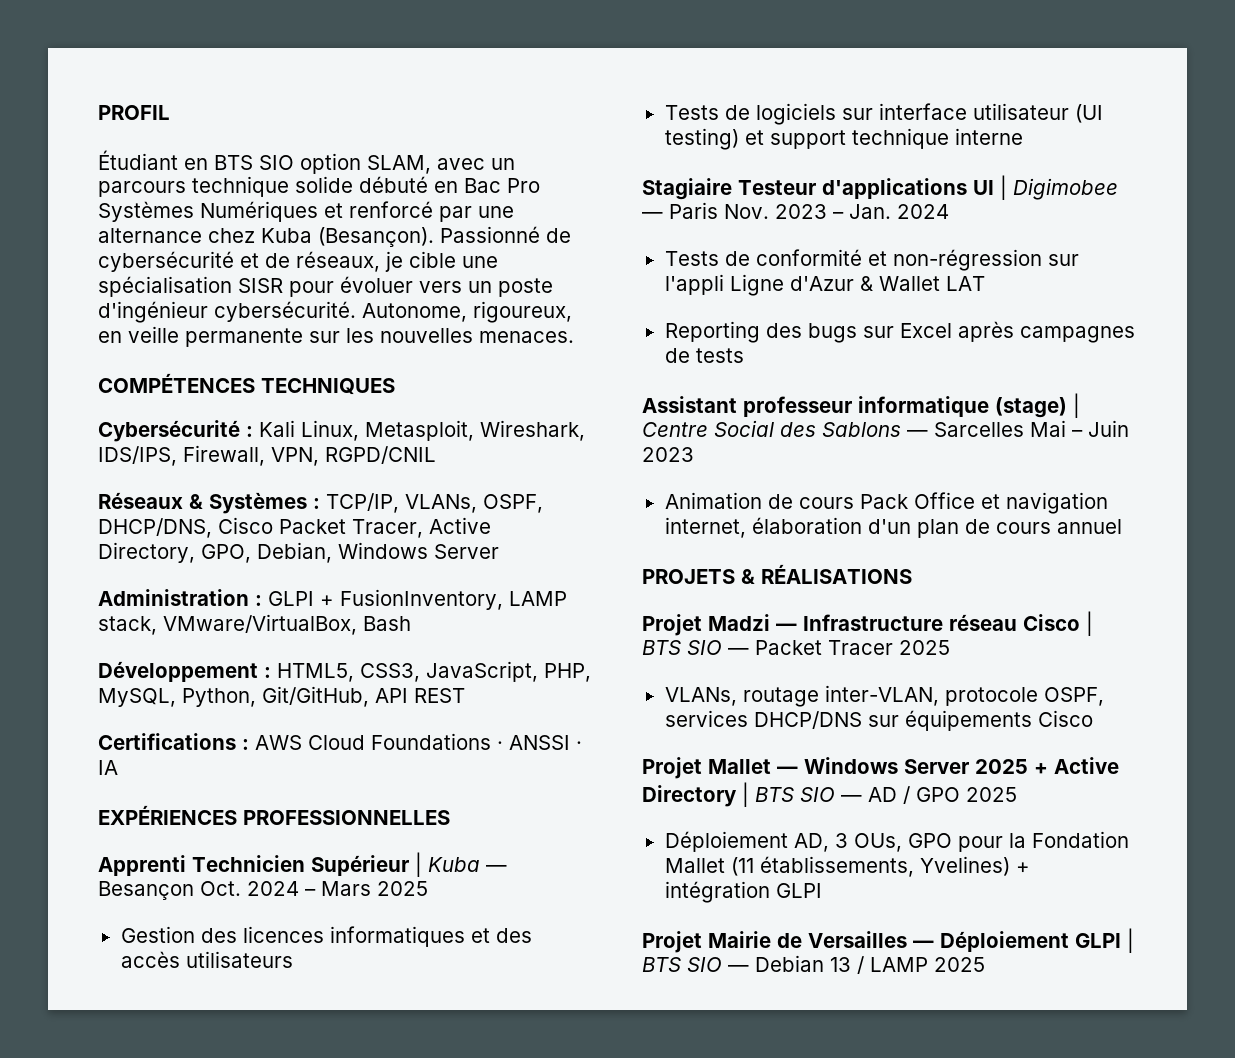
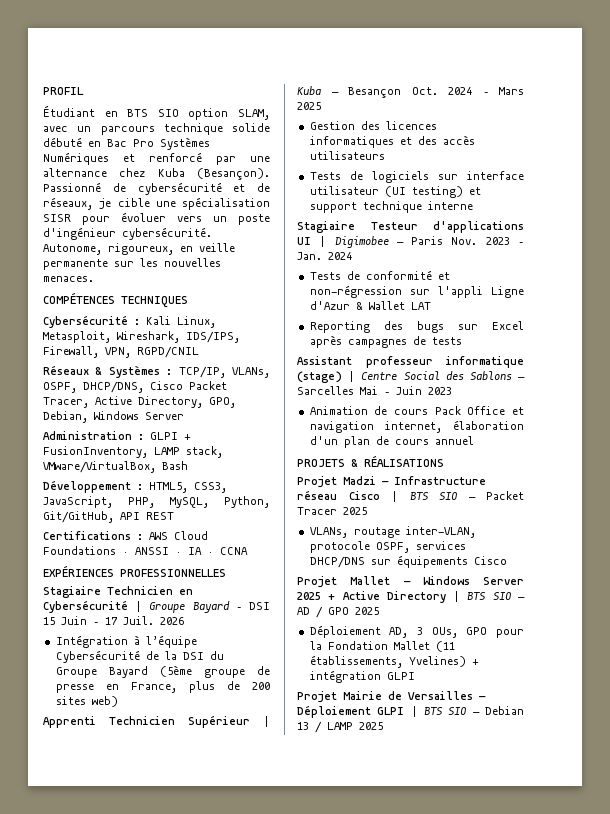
- Certifications : AWS Cloud Foundations · ANSSI · IA
+ Certifications : AWS Cloud Foundations · ANSSI · IA · CCNA
+ Stagiaire Technicien en Cybersécurité | Groupe Bayard – DSI 15 Juin – 17 Juil. 2026
+ Intégration à l’équipe Cybersécurité de la DSI du Groupe Bayard (5ème groupe de presse en France, plus de 200 sites web)

